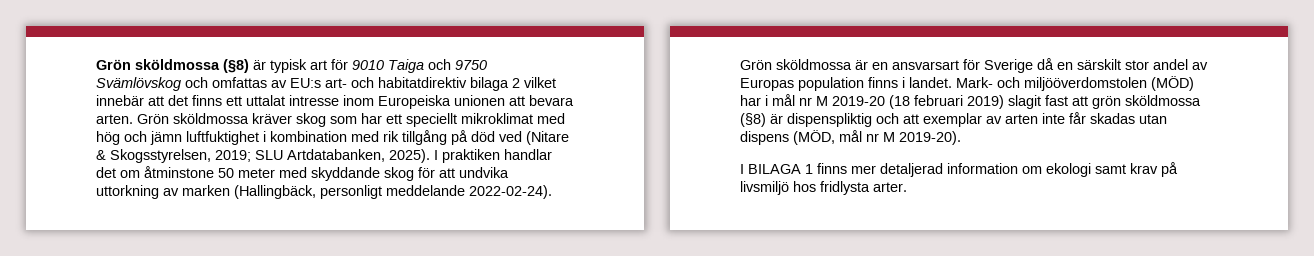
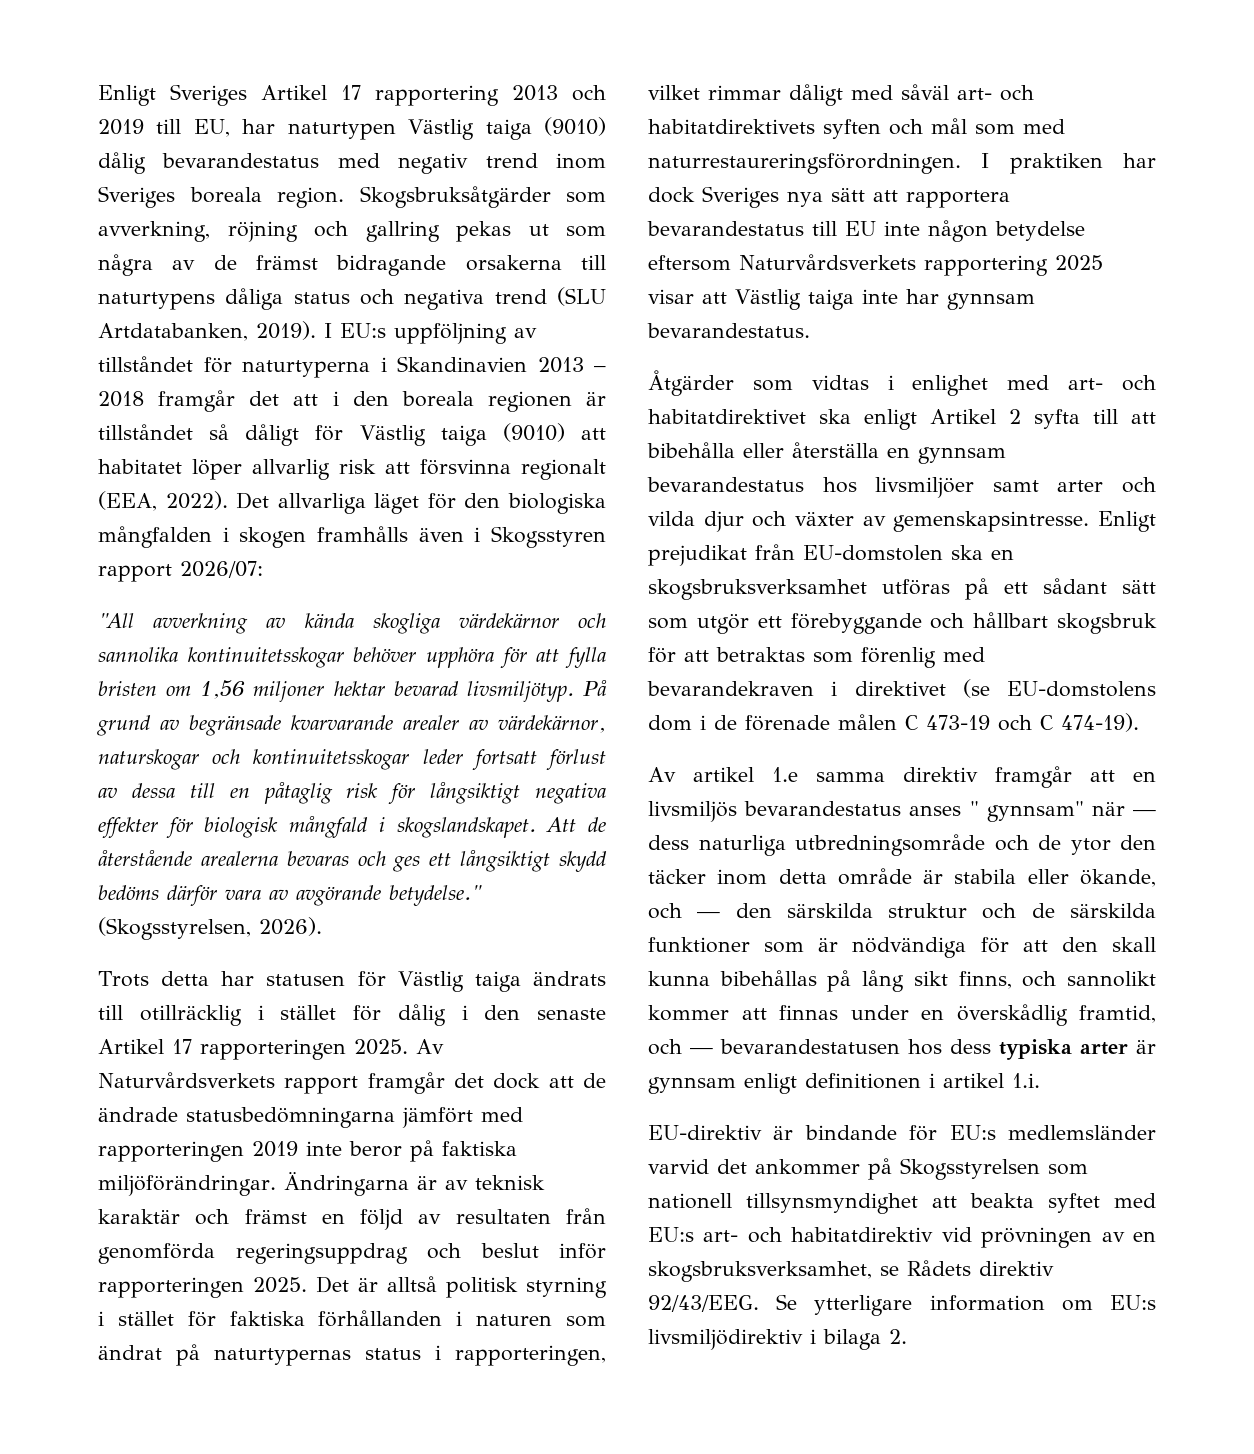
- Grön sköldmossa (§8) är typisk art för 9010 Taiga och 9750 Svämlövskog och omfattas av EU:s art- och habitatdirektiv bilaga 2 vilket innebär att det finns ett uttalat intresse inom Europeiska unionen att bevara arten. Grön sköldmossa kräver skog som har ett speciellt mikroklimat med hög och jämn luftfuktighet i kombination med rik tillgång på död ved (Nitare & Skogsstyrelsen, 2019; SLU Artdatabanken, 2025). I praktiken handlar det om åtminstone 50 meter med skyddande skog för att undvika uttorkning av marken (Hallingbäck, personligt meddelande 2022-02-24). Grön sköldmossa är en ansvarsart för Sverige då en särskilt stor andel av Europas population finns i landet. Mark- och miljööverdomstolen (MÖD) har i mål nr M 2019-20 (18 februari 2019) slagit fast att grön sköldmossa (§8) är dispenspliktig och att exemplar av arten inte får skadas utan dispens (MÖD, mål nr M 2019-20).
- I BILAGA 1 finns mer detaljerad information om ekologi samt krav på livsmiljö hos fridlysta arter.
+ Enligt Sveriges Artikel 17 rapportering 2013 och 2019 till EU, har naturtypen Västlig taiga (9010) dålig bevarandestatus med negativ trend inom Sveriges boreala region. Skogsbruksåtgärder som avverkning, röjning och gallring pekas ut som några av de främst bidragande orsakerna till naturtypens dåliga status och negativa trend (SLU Artdatabanken, 2019). I EU:s uppföljning av tillståndet för naturtyperna i Skandinavien 2013 – 2018 framgår det att i den boreala regionen är tillståndet så dåligt för Västlig taiga (9010) att habitatet löper allvarlig risk att försvinna regionalt (EEA, 2022). Det allvarliga läget för den biologiska mångfalden i skogen framhålls även i Skogsstyren rapport 2026/07:
+ "All avverkning av kända skogliga värdekärnor och sannolika kontinuitetsskogar behöver upphöra för att fylla bristen om 1,56 miljoner hektar bevarad livsmiljötyp. På grund av begränsade kvarvarande arealer av värdekärnor, naturskogar och kontinuitetsskogar leder fortsatt förlust av dessa till en påtaglig risk för långsiktigt negativa effekter för biologisk mångfald i skogslandskapet. Att de återstående arealerna bevaras och ges ett långsiktigt skydd bedöms därför vara av avgörande betydelse." (Skogsstyrelsen, 2026).
+ Trots detta har statusen för Västlig taiga ändrats till otillräcklig i stället för dålig i den senaste Artikel 17 rapporteringen 2025. Av Naturvårdsverkets rapport framgår det dock att de ändrade statusbedömningarna jämfört med rapporteringen 2019 inte beror på faktiska miljöförändringar. Ändringarna är av teknisk karaktär och främst en följd av resultaten från genomförda regeringsuppdrag och beslut inför rapporteringen 2025. Det är alltså politisk styrning i stället för faktiska förhållanden i naturen som ändrat på naturtypernas status i rapporteringen, vilket rimmar dåligt med såväl art- och habitatdirektivets syften och mål som med naturrestaureringsförordningen. I praktiken har dock Sveriges nya sätt att rapportera bevarandestatus till EU inte någon betydelse eftersom Naturvårdsverkets rapportering 2025 visar att Västlig taiga inte har gynnsam bevarandestatus.
+ Åtgärder som vidtas i enlighet med art- och habitatdirektivet ska enligt Artikel 2 syfta till att bibehålla eller återställa en gynnsam bevarandestatus hos livsmiljöer samt arter och vilda djur och växter av gemenskapsintresse. Enligt prejudikat från EU-domstolen ska en skogsbruksverksamhet utföras på ett sådant sätt som utgör ett förebyggande och hållbart skogsbruk för att betraktas som förenlig med bevarandekraven i direktivet (se EU-domstolens dom i de förenade målen C 473-19 och C 474-19).
+ Av artikel 1.e samma direktiv framgår att en livsmiljös bevarandestatus anses " gynnsam" när — dess naturliga utbredningsområde och de ytor den täcker inom detta område är stabila eller ökande, och — den särskilda struktur och de särskilda funktioner som är nödvändiga för att den skall kunna bibehållas på lång sikt finns, och sannolikt kommer att finnas under en överskådlig framtid, och — bevarandestatusen hos dess typiska arter är gynnsam enligt definitionen i artikel 1.i.
+ EU-direktiv är bindande för EU:s medlemsländer varvid det ankommer på Skogsstyrelsen som nationell tillsynsmyndighet att beakta syftet med EU:s art- och habitatdirektiv vid prövningen av en skogsbruksverksamhet, se Rådets direktiv 92/43/EEG. Se ytterligare information om EU:s livsmiljödirektiv i bilaga 2.

